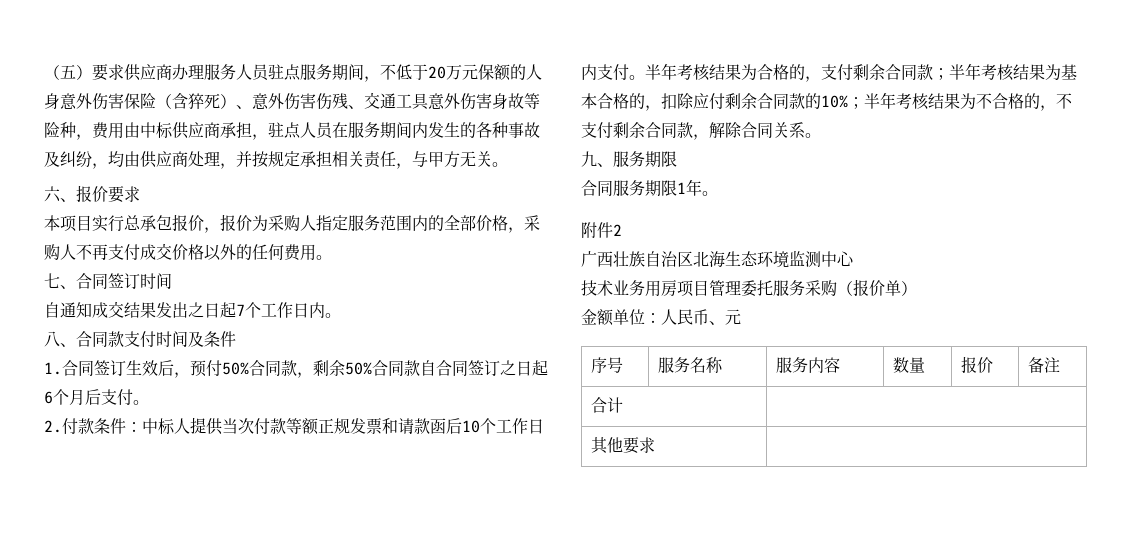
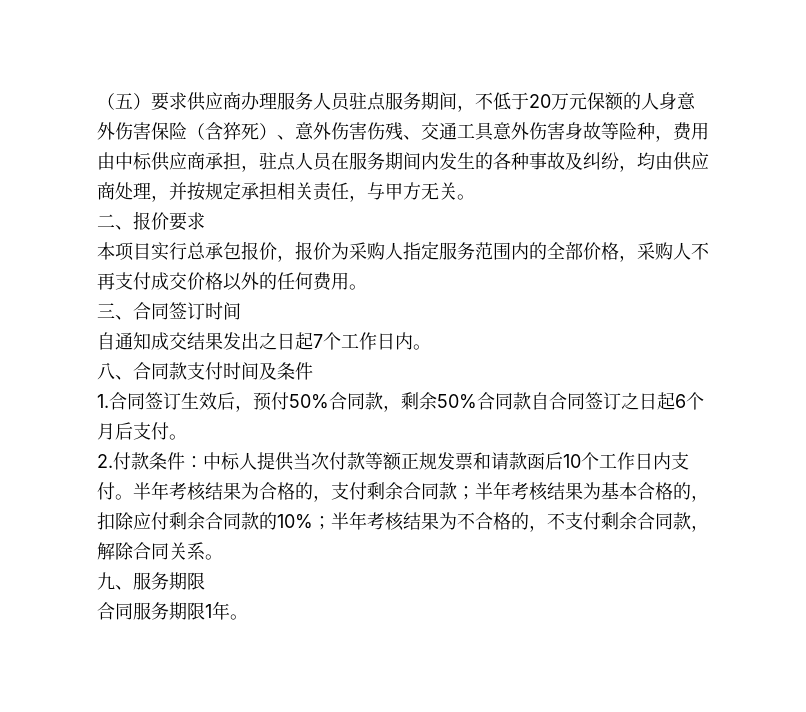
- 六、报价要求
+ 二、报价要求
- 七、合同签订时间
+ 三、合同签订时间
- 附件2
- 广西壮族自治区北海生态环境监测中心
- 技术业务用房项目管理委托服务采购（报价单）
- 金额单位：人民币、元
- 序号 | 服务名称 | 服务内容 | 数量 | 报价 | 备注
- 合计 |
- 其他要求 |

